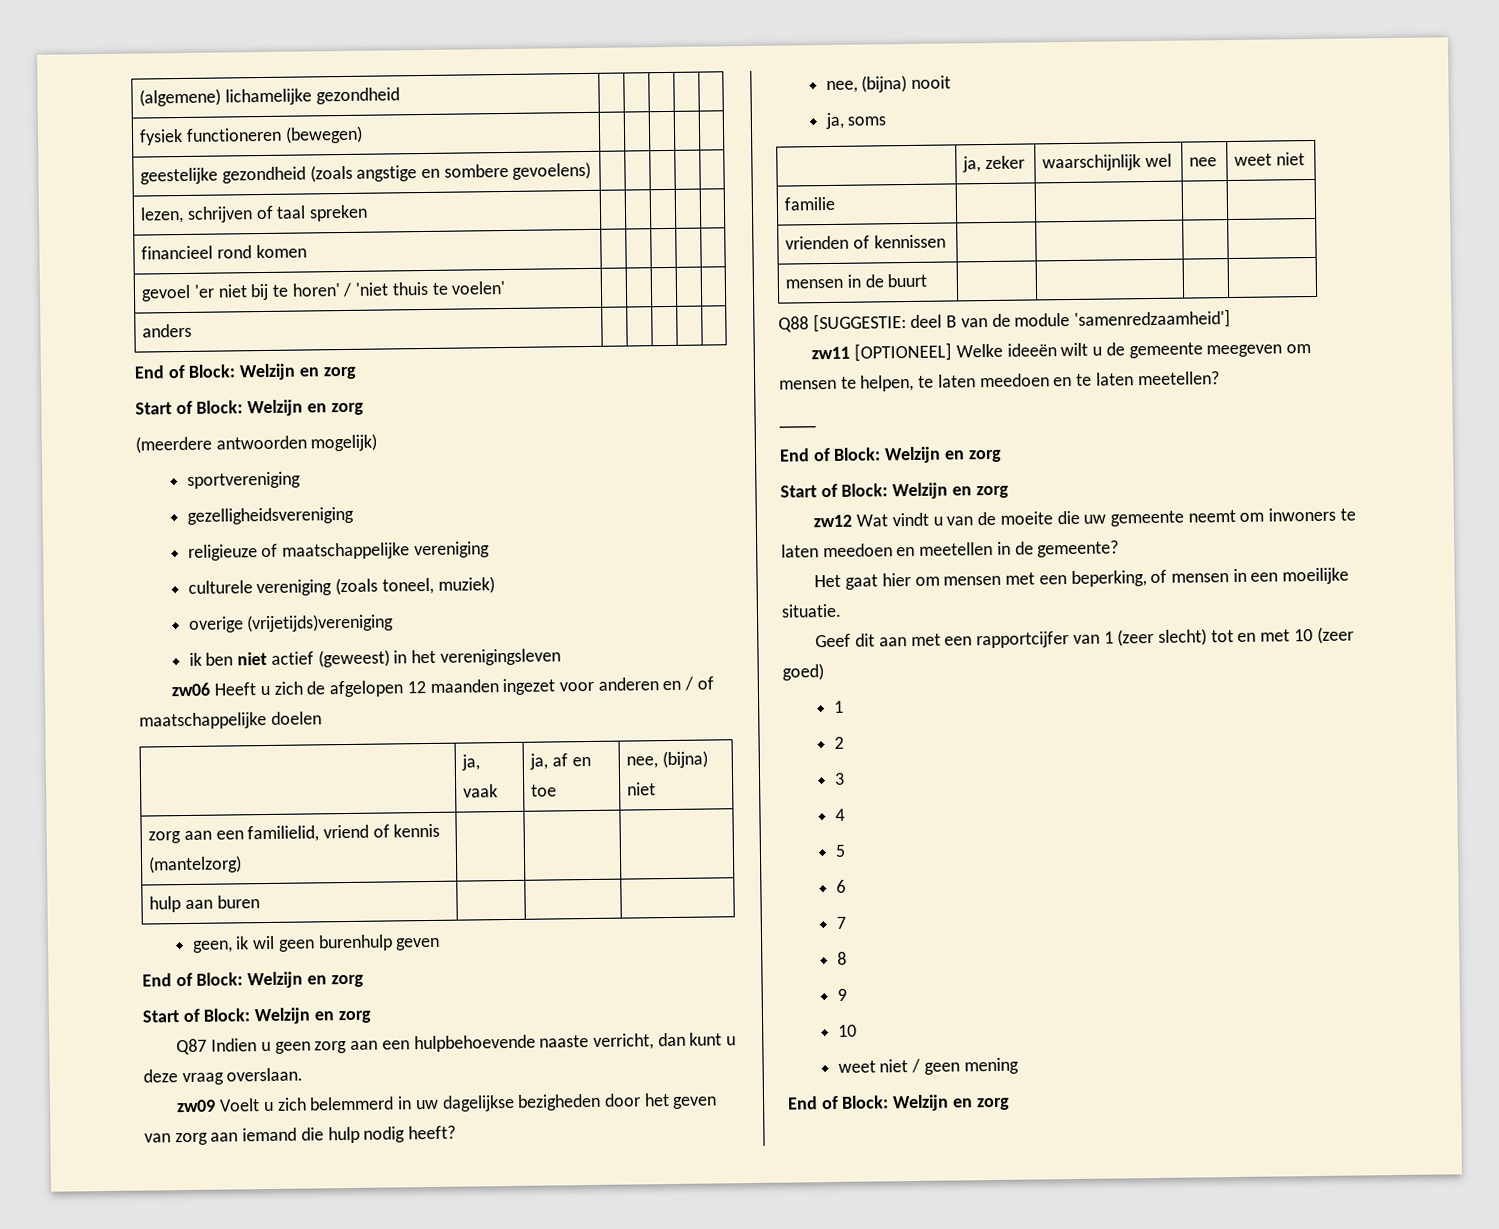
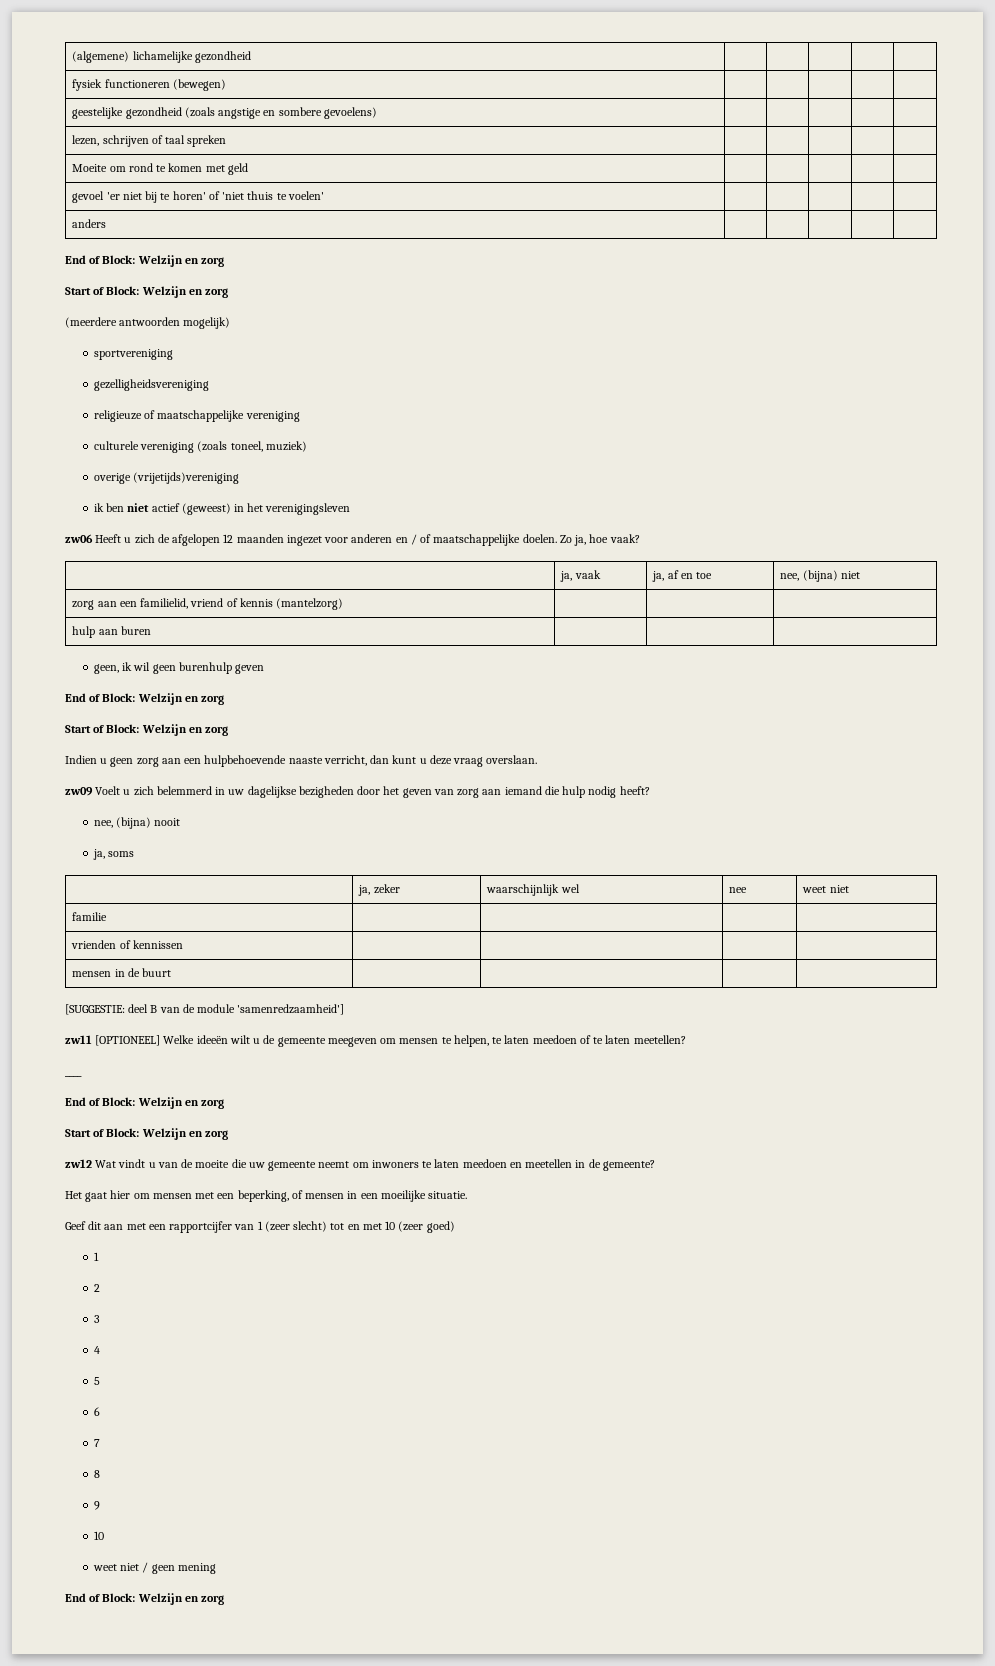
- financieel rond komen | | | | |
+ Moeite om rond te komen met geld | | | | |
- gevoel 'er niet bij te horen' / 'niet thuis te voelen' | | | | |
+ gevoel 'er niet bij te horen' of 'niet thuis te voelen' | | | | |
- zw06 Heeft u zich de afgelopen 12 maanden ingezet voor anderen en / of maatschappelijke doelen
+ zw06 Heeft u zich de afgelopen 12 maanden ingezet voor anderen en / of maatschappelijke doelen. Zo ja, hoe vaak?
- Q87 Indien u geen zorg aan een hulpbehoevende naaste verricht, dan kunt u deze vraag overslaan.
+ Indien u geen zorg aan een hulpbehoevende naaste verricht, dan kunt u deze vraag overslaan.
- Q88 [SUGGESTIE: deel B van de module 'samenredzaamheid']
+ [SUGGESTIE: deel B van de module 'samenredzaamheid']
- zw11 [OPTIONEEL] Welke ideeën wilt u de gemeente meegeven om mensen te helpen, te laten meedoen en te laten meetellen?
+ zw11 [OPTIONEEL] Welke ideeën wilt u de gemeente meegeven om mensen te helpen, te laten meedoen of te laten meetellen?

